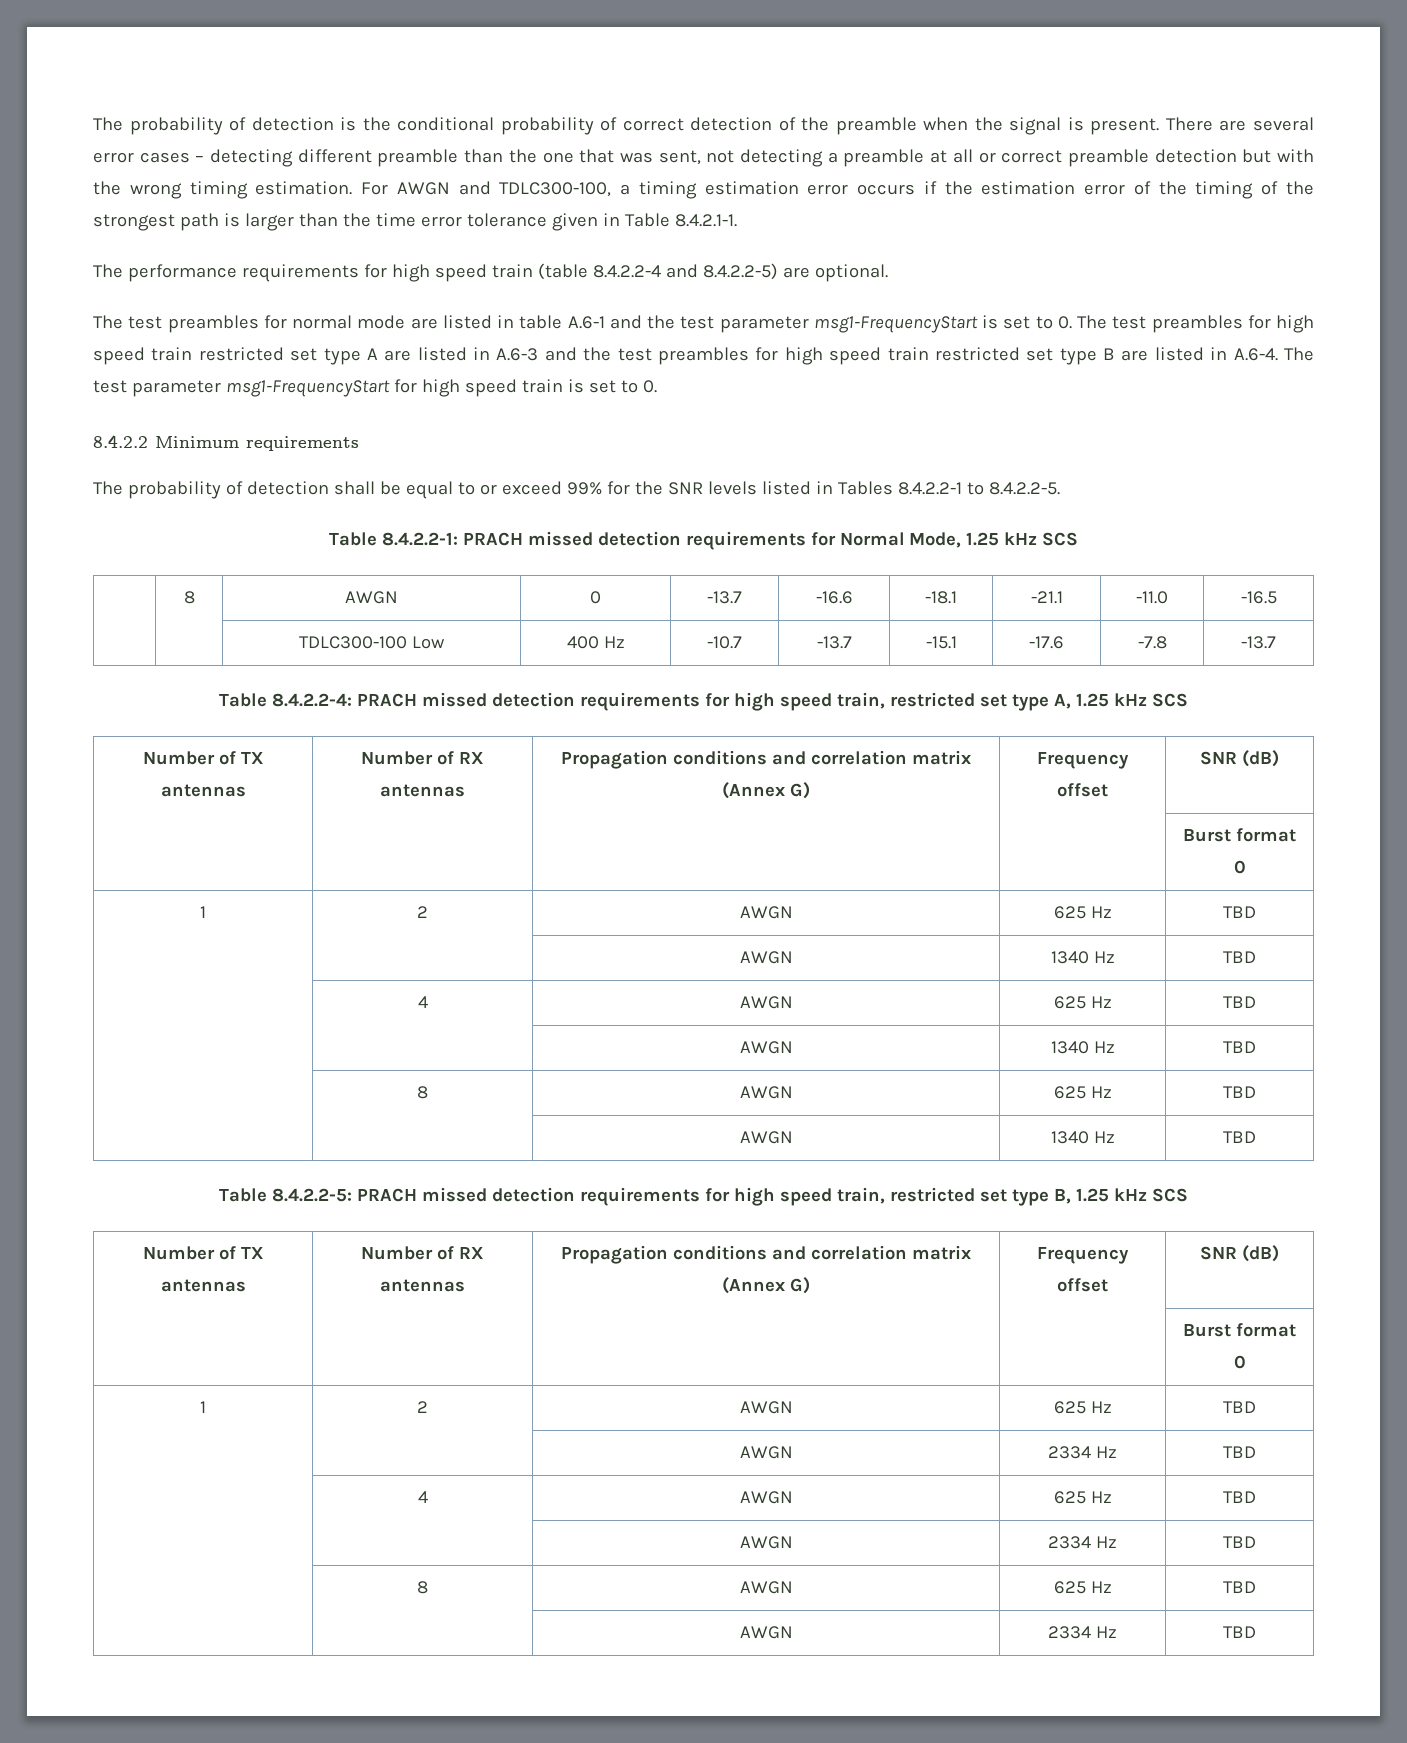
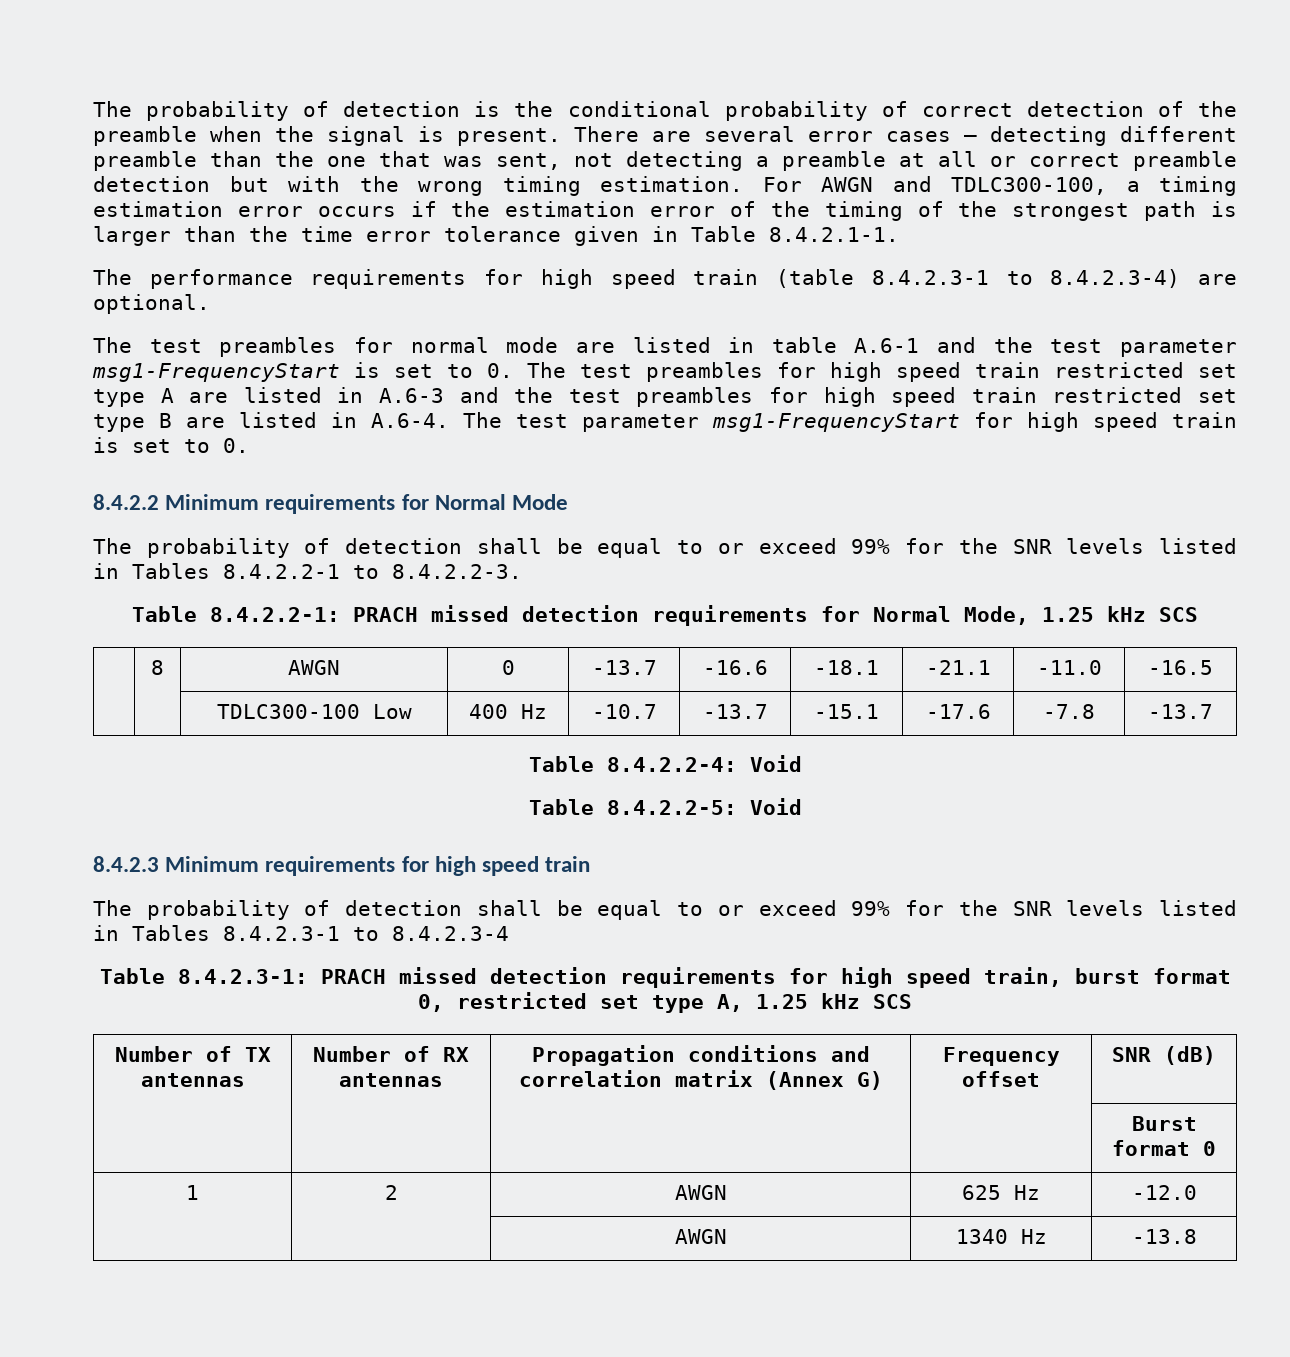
- The performance requirements for high speed train (table 8.4.2.2-4 and 8.4.2.2-5) are optional.
+ The performance requirements for high speed train (table 8.4.2.3-1 to 8.4.2.3-4) are optional.
- 8.4.2.2 Minimum requirements
+ 8.4.2.2 Minimum requirements for Normal Mode
- The probability of detection shall be equal to or exceed 99% for the SNR levels listed in Tables 8.4.2.2-1 to 8.4.2.2-5.
+ The probability of detection shall be equal to or exceed 99% for the SNR levels listed in Tables 8.4.2.2-1 to 8.4.2.2-3.
- Table 8.4.2.2-4: PRACH missed detection requirements for high speed train, restricted set type A, 1.25 kHz SCS
+ Table 8.4.2.2-4: Void
+ Table 8.4.2.2-5: Void
+ 8.4.2.3 Minimum requirements for high speed train
+ The probability of detection shall be equal to or exceed 99% for the SNR levels listed in Tables 8.4.2.3-1 to 8.4.2.3-4
+ Table 8.4.2.3-1: PRACH missed detection requirements for high speed train, burst format 0, restricted set type A, 1.25 kHz SCS
  Number of TX antennas | Number of RX antennas | Propagation conditions and correlation matrix (Annex G) | Frequency offset | SNR (dB)
  | | | | Burst format 0
- 1 | 2 | AWGN | 625 Hz | TBD
- | | AWGN | 1340 Hz | TBD
- | 4 | AWGN | 625 Hz | TBD
- | | AWGN | 1340 Hz | TBD
- | 8 | AWGN | 625 Hz | TBD
- | | AWGN | 1340 Hz | TBD
- Table 8.4.2.2-5: PRACH missed detection requirements for high speed train, restricted set type B, 1.25 kHz SCS
- Number of TX antennas | Number of RX antennas | Propagation conditions and correlation matrix (Annex G) | Frequency offset | SNR (dB)
- | | | | Burst format 0
- 1 | 2 | AWGN | 625 Hz | TBD
- | | AWGN | 2334 Hz | TBD
- | 4 | AWGN | 625 Hz | TBD
- | | AWGN | 2334 Hz | TBD
- | 8 | AWGN | 625 Hz | TBD
- | | AWGN | 2334 Hz | TBD
+ 1 | 2 | AWGN | 625 Hz | -12.0
+ | | AWGN | 1340 Hz | -13.8

